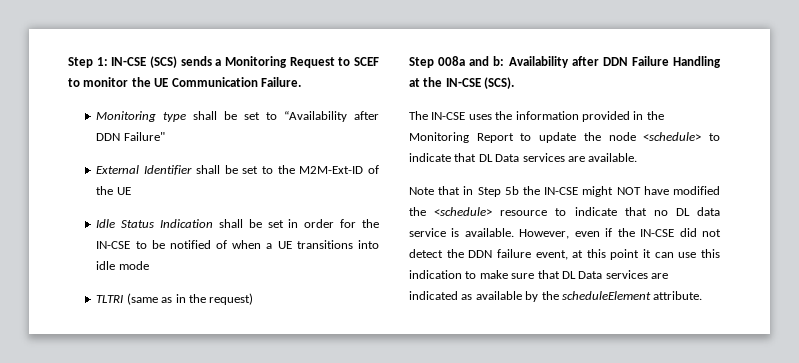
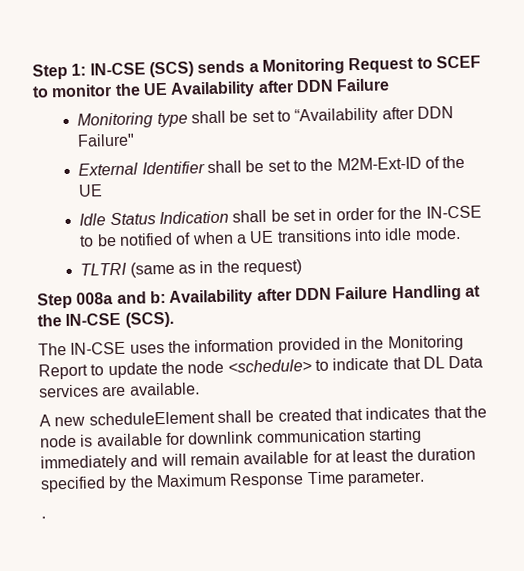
- Step 1: IN-CSE (SCS) sends a Monitoring Request to SCEF to monitor the UE Communication Failure.
+ Step 1: IN-CSE (SCS) sends a Monitoring Request to SCEF to monitor the UE Availability after DDN Failure
- Idle Status Indication shall be set in order for the IN-CSE to be notified of when a UE transitions into idle mode
+ Idle Status Indication shall be set in order for the IN-CSE to be notified of when a UE transitions into idle mode.
- Note that in Step 5b the IN-CSE might NOT have modified the <schedule> resource to indicate that no DL data service is available. However, even if the IN-CSE did not detect the DDN failure event, at this point it can use this indication to make sure that DL Data services are indicated as available by the scheduleElement attribute.
+ A new scheduleElement shall be created that indicates that the node is available for downlink communication starting immediately and will remain available for at least the duration specified by the Maximum Response Time parameter.
+ .

